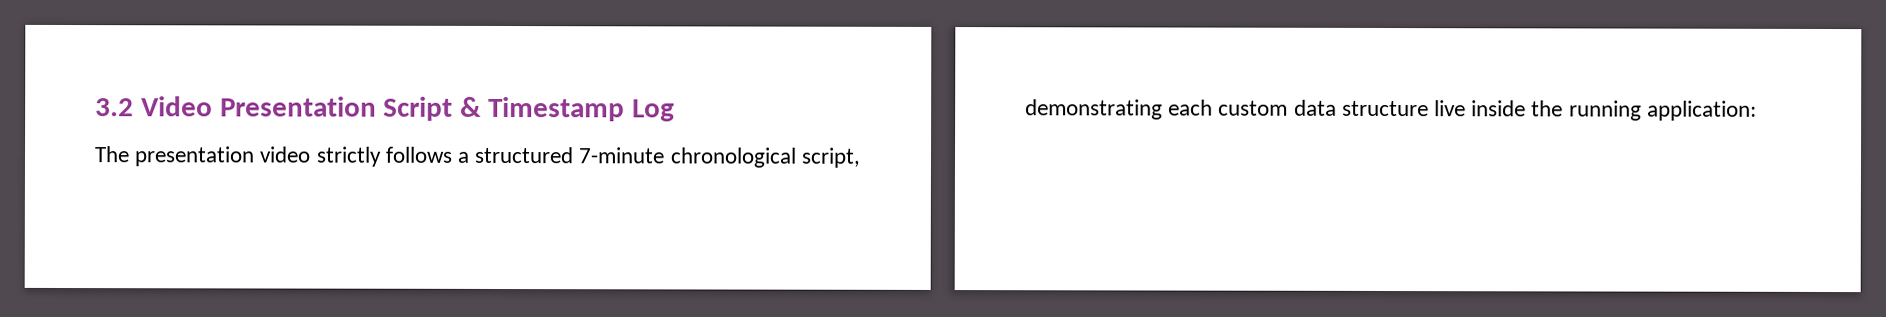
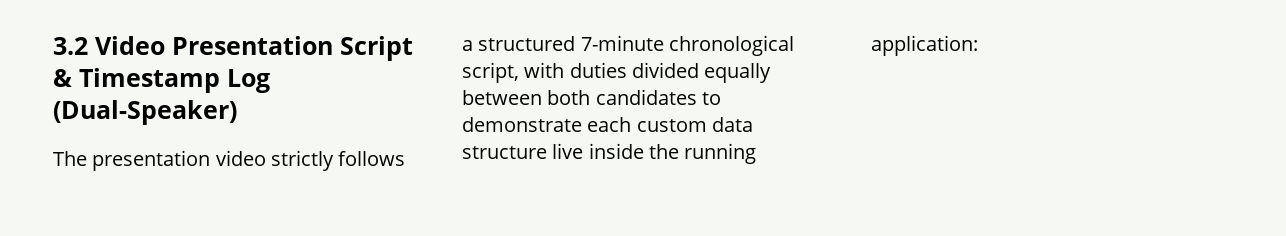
- 3.2 Video Presentation Script & Timestamp Log
+ 3.2 Video Presentation Script & Timestamp Log (Dual-Speaker)
- The presentation video strictly follows a structured 7-minute chronological script, demonstrating each custom data structure live inside the running application:
+ The presentation video strictly follows a structured 7-minute chronological script, with duties divided equally between both candidates to demonstrate each custom data structure live inside the running application:

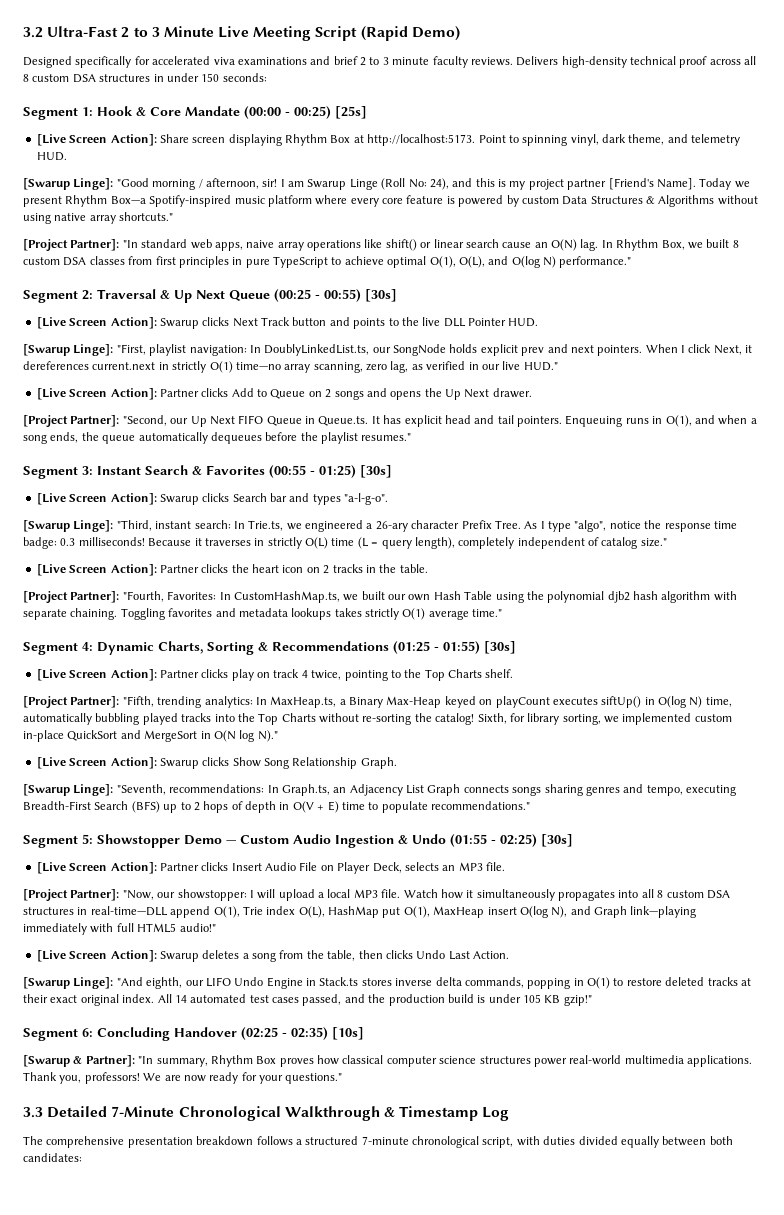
- 3.2 Video Presentation Script & Timestamp Log (Dual-Speaker)
+ 3.2 Ultra-Fast 2 to 3 Minute Live Meeting Script (Rapid Demo)
+ Designed specifically for accelerated viva examinations and brief 2 to 3 minute faculty reviews. Delivers high-density technical proof across all 8 custom DSA structures in under 150 seconds:
+ Segment 1: Hook & Core Mandate (00:00 - 00:25) [25s]
+ [Live Screen Action]: Share screen displaying Rhythm Box at http://localhost:5173. Point to spinning vinyl, dark theme, and telemetry HUD.
+ [Swarup Linge]: "Good morning / afternoon, sir! I am Swarup Linge (Roll No: 24), and this is my project partner [Friend's Name]. Today we present Rhythm Box—a Spotify-inspired music platform where every core feature is powered by custom Data Structures & Algorithms without using native array shortcuts."
+ [Project Partner]: "In standard web apps, naive array operations like shift() or linear search cause an O(N) lag. In Rhythm Box, we built 8 custom DSA classes from first principles in pure TypeScript to achieve optimal O(1), O(L), and O(log N) performance."
+ Segment 2: Traversal & Up Next Queue (00:25 - 00:55) [30s]
+ [Live Screen Action]: Swarup clicks Next Track button and points to the live DLL Pointer HUD.
+ [Swarup Linge]: "First, playlist navigation: In DoublyLinkedList.ts, our SongNode holds explicit prev and next pointers. When I click Next, it dereferences current.next in strictly O(1) time—no array scanning, zero lag, as verified in our live HUD."
+ [Live Screen Action]: Partner clicks Add to Queue on 2 songs and opens the Up Next drawer.
+ [Project Partner]: "Second, our Up Next FIFO Queue in Queue.ts. It has explicit head and tail pointers. Enqueuing runs in O(1), and when a song ends, the queue automatically dequeues before the playlist resumes."
+ Segment 3: Instant Search & Favorites (00:55 - 01:25) [30s]
+ [Live Screen Action]: Swarup clicks Search bar and types "a-l-g-o".
+ [Swarup Linge]: "Third, instant search: In Trie.ts, we engineered a 26-ary character Prefix Tree. As I type "algo", notice the response time badge: 0.3 milliseconds! Because it traverses in strictly O(L) time (L = query length), completely independent of catalog size."
+ [Live Screen Action]: Partner clicks the heart icon on 2 tracks in the table.
+ [Project Partner]: "Fourth, Favorites: In CustomHashMap.ts, we built our own Hash Table using the polynomial djb2 hash algorithm with separate chaining. Toggling favorites and metadata lookups takes strictly O(1) average time."
+ Segment 4: Dynamic Charts, Sorting & Recommendations (01:25 - 01:55) [30s]
+ [Live Screen Action]: Partner clicks play on track 4 twice, pointing to the Top Charts shelf.
+ [Project Partner]: "Fifth, trending analytics: In MaxHeap.ts, a Binary Max-Heap keyed on playCount executes siftUp() in O(log N) time, automatically bubbling played tracks into the Top Charts without re-sorting the catalog! Sixth, for library sorting, we implemented custom in-place QuickSort and MergeSort in O(N log N)."
+ [Live Screen Action]: Swarup clicks Show Song Relationship Graph.
+ [Swarup Linge]: "Seventh, recommendations: In Graph.ts, an Adjacency List Graph connects songs sharing genres and tempo, executing Breadth-First Search (BFS) up to 2 hops of depth in O(V + E) time to populate recommendations."
+ Segment 5: Showstopper Demo — Custom Audio Ingestion & Undo (01:55 - 02:25) [30s]
+ [Live Screen Action]: Partner clicks Insert Audio File on Player Deck, selects an MP3 file.
+ [Project Partner]: "Now, our showstopper: I will upload a local MP3 file. Watch how it simultaneously propagates into all 8 custom DSA structures in real-time—DLL append O(1), Trie index O(L), HashMap put O(1), MaxHeap insert O(log N), and Graph link—playing immediately with full HTML5 audio!"
+ [Live Screen Action]: Swarup deletes a song from the table, then clicks Undo Last Action.
+ [Swarup Linge]: "And eighth, our LIFO Undo Engine in Stack.ts stores inverse delta commands, popping in O(1) to restore deleted tracks at their exact original index. All 14 automated test cases passed, and the production build is under 105 KB gzip!"
+ Segment 6: Concluding Handover (02:25 - 02:35) [10s]
+ [Swarup & Partner]: "In summary, Rhythm Box proves how classical computer science structures power real-world multimedia applications. Thank you, professors! We are now ready for your questions."
+ 3.3 Detailed 7-Minute Chronological Walkthrough & Timestamp Log
- The presentation video strictly follows a structured 7-minute chronological script, with duties divided equally between both candidates to demonstrate each custom data structure live inside the running application:
+ The comprehensive presentation breakdown follows a structured 7-minute chronological script, with duties divided equally between both candidates:

